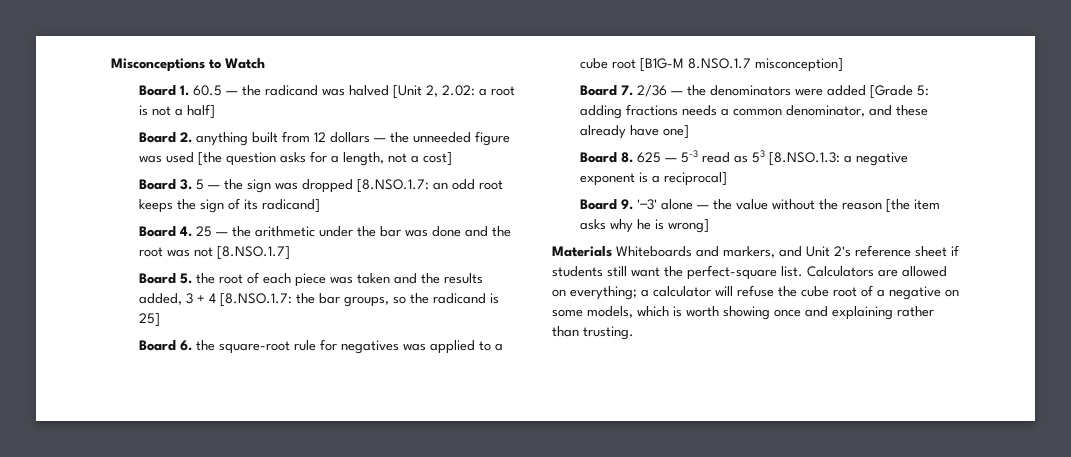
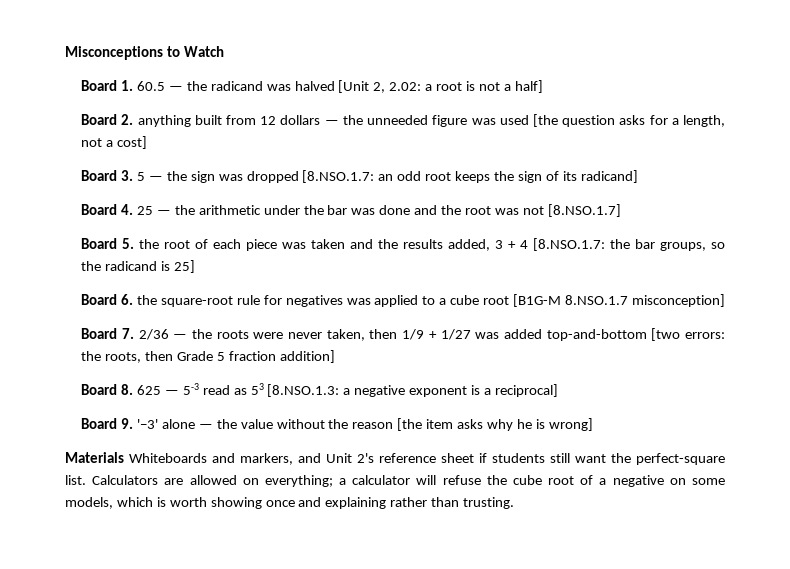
- Board 7. 2/36 — the denominators were added [Grade 5: adding fractions needs a common denominator, and these already have one]
+ Board 7. 2/36 — the roots were never taken, then 1/9 + 1/27 was added top-and-bottom [two errors: the roots, then Grade 5 fraction addition]

